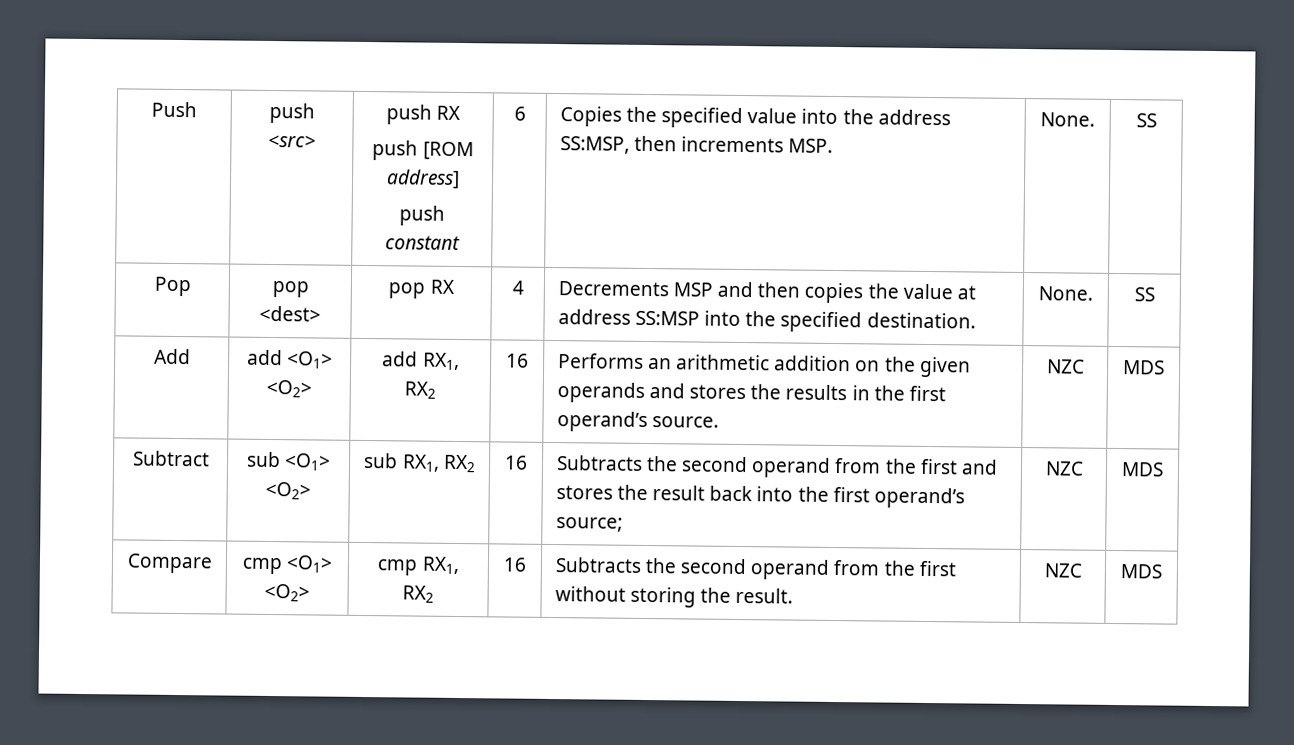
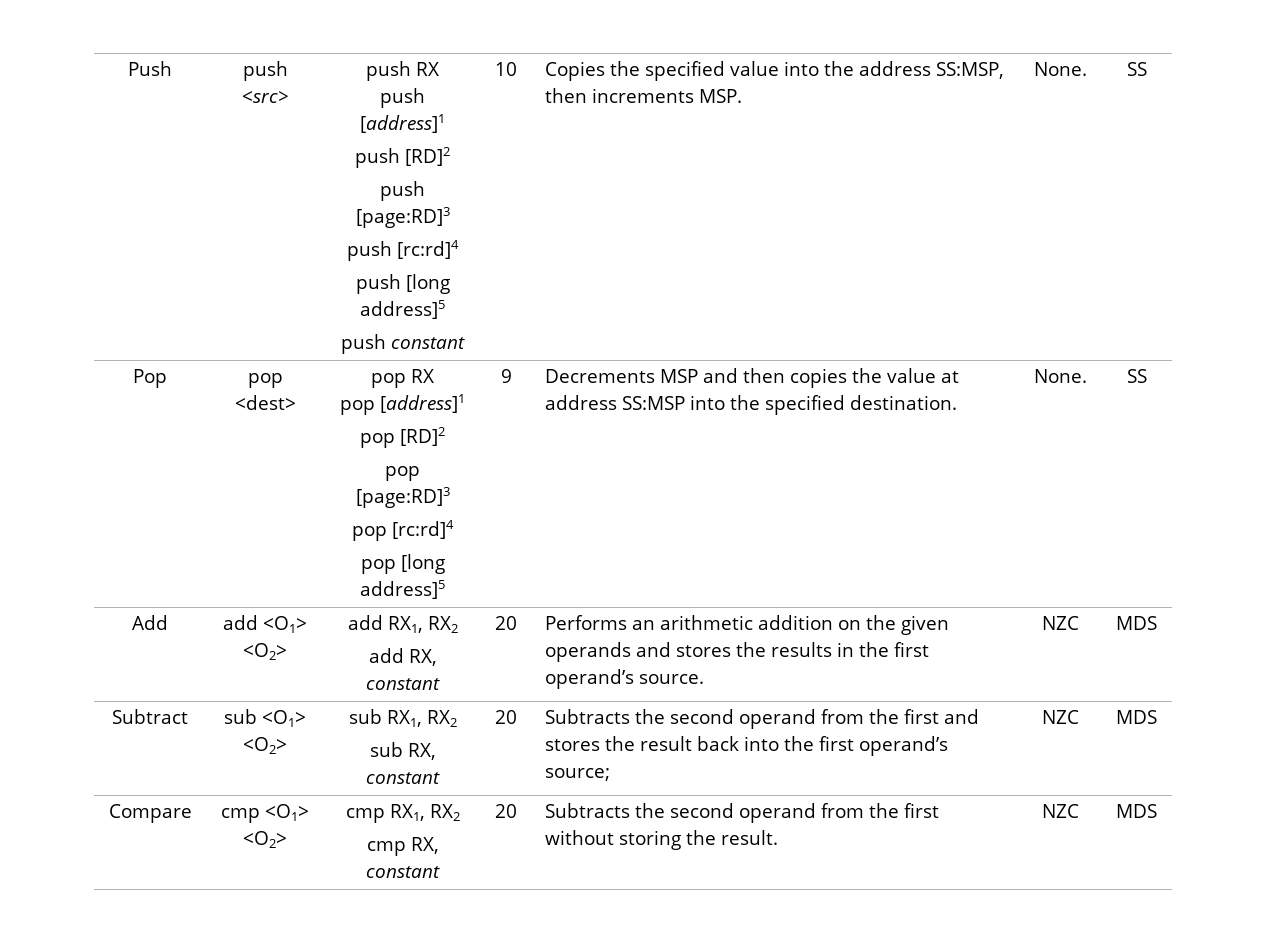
  Push | push <src> | push RX
- push [ROM address]
- push constant | 6 | Copies the specified value into the address SS:MSP, then increments MSP. | None. | SS
+ push [address]1
+ push [RD]2
+ push [page:RD]3
+ push [rc:rd]4
+ push [long address]5
+ push constant | 10 | Copies the specified value into the address SS:MSP, then increments MSP. | None. | SS
- Pop | pop <dest> | pop RX | 4 | Decrements MSP and then copies the value at address SS:MSP into the specified destination. | None. | SS
+ Pop | pop <dest> | pop RX
+ pop [address]1
+ pop [RD]2
+ pop [page:RD]3
+ pop [rc:rd]4
+ pop [long address]5 | 9 | Decrements MSP and then copies the value at address SS:MSP into the specified destination. | None. | SS
- Add | add <O1> <O2> | add RX1, RX2 | 16 | Performs an arithmetic addition on the given operands and stores the results in the first operand’s source. | NZC | MDS
+ Add | add <O1> <O2> | add RX1, RX2
+ add RX, constant | 20 | Performs an arithmetic addition on the given operands and stores the results in the first operand’s source. | NZC | MDS
- Subtract | sub <O1> <O2> | sub RX1, RX2 | 16 | Subtracts the second operand from the first and stores the result back into the first operand’s source; | NZC | MDS
+ Subtract | sub <O1> <O2> | sub RX1, RX2
+ sub RX, constant | 20 | Subtracts the second operand from the first and stores the result back into the first operand’s source; | NZC | MDS
- Compare | cmp <O1> <O2> | cmp RX1, RX2 | 16 | Subtracts the second operand from the first without storing the result. | NZC | MDS
+ Compare | cmp <O1> <O2> | cmp RX1, RX2
+ cmp RX, constant | 20 | Subtracts the second operand from the first without storing the result. | NZC | MDS

